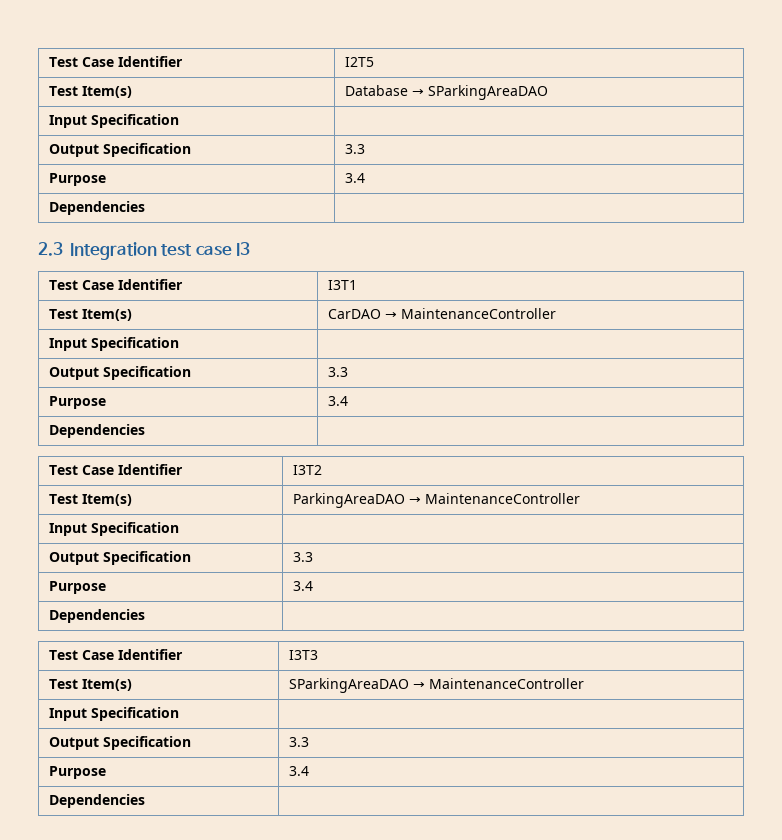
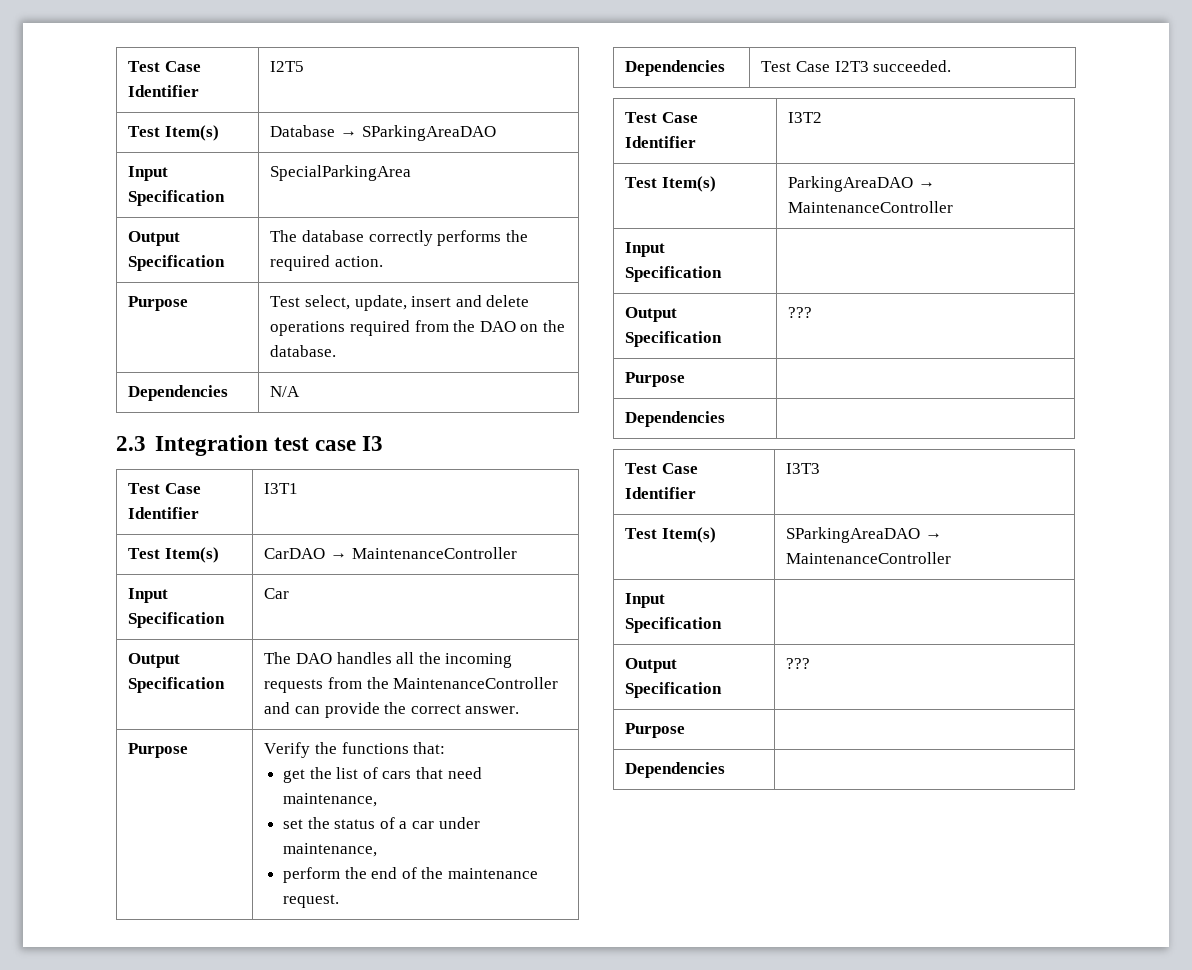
  Test Item(s) | Database → SParkingAreaDAO
- Input Specification |
- Output Specification | 3.3
- Purpose | 3.4
- Dependencies |
+ Input Specification | SpecialParkingArea
+ Output Specification | The database correctly performs the required action.
+ Purpose | Test select, update, insert and delete operations required from the DAO on the database.
+ Dependencies | N/A
  Test Item(s) | CarDAO → MaintenanceController
- Input Specification |
- Output Specification | 3.3
- Purpose | 3.4
- Dependencies |
+ Input Specification | Car
+ Output Specification | The DAO handles all the incoming requests from the MaintenanceController and can provide the correct answer.
+ Purpose | Verify the functions that:
+ get the list of cars that need maintenance,
+ set the status of a car under maintenance,
+ perform the end of the maintenance request.
+ Dependencies | Test Case I2T3 succeeded.
  Test Item(s) | ParkingAreaDAO → MaintenanceController
  Input Specification |
- Output Specification | 3.3
- Purpose | 3.4
+ Output Specification | ???
+ Purpose |
  Test Item(s) | SParkingAreaDAO → MaintenanceController
  Input Specification |
- Output Specification | 3.3
- Purpose | 3.4
+ Output Specification | ???
+ Purpose |

